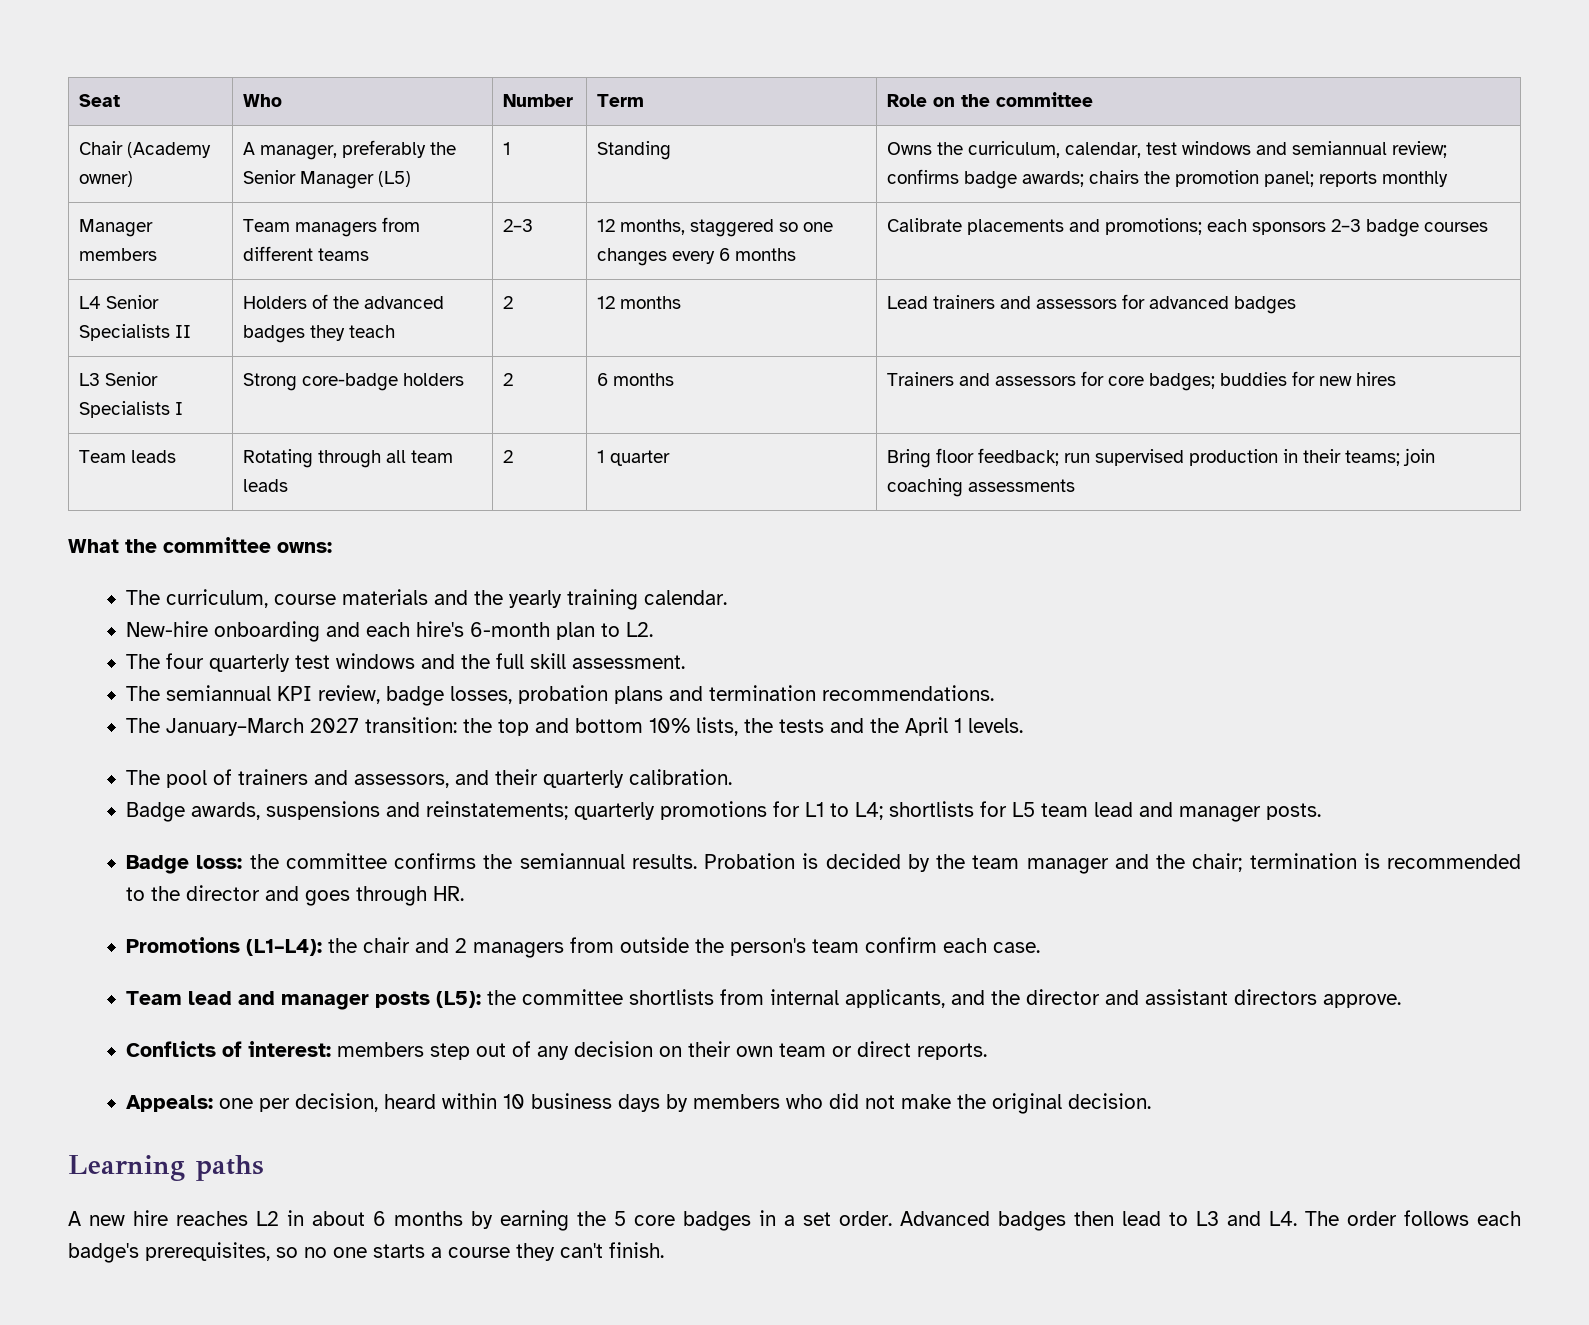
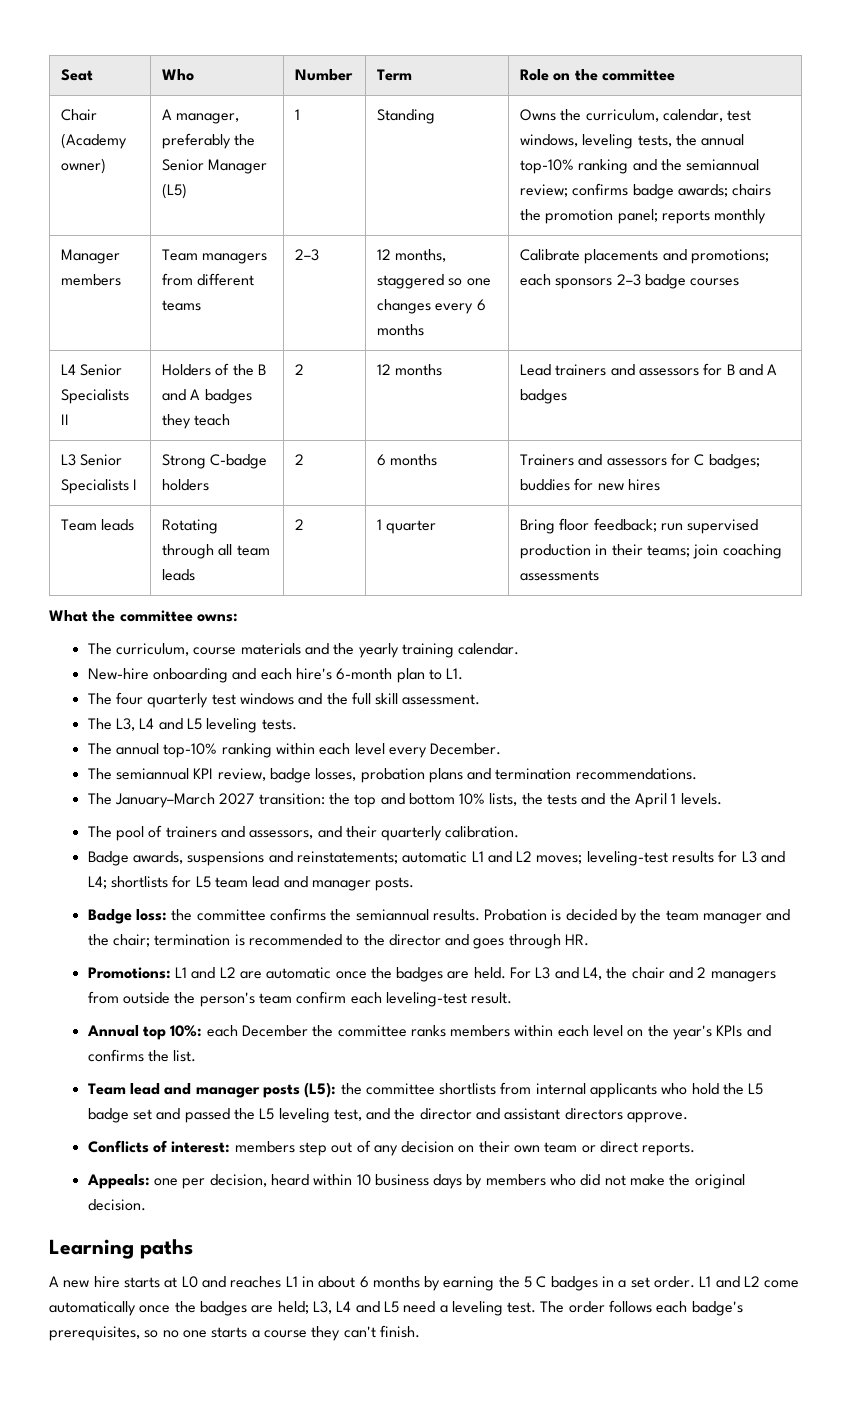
- Chair (Academy owner) | A manager, preferably the Senior Manager (L5) | 1 | Standing | Owns the curriculum, calendar, test windows and semiannual review; confirms badge awards; chairs the promotion panel; reports monthly
+ Chair (Academy owner) | A manager, preferably the Senior Manager (L5) | 1 | Standing | Owns the curriculum, calendar, test windows, leveling tests, the annual top-10% ranking and the semiannual review; confirms badge awards; chairs the promotion panel; reports monthly
- L4 Senior Specialists II | Holders of the advanced badges they teach | 2 | 12 months | Lead trainers and assessors for advanced badges
+ L4 Senior Specialists II | Holders of the B and A badges they teach | 2 | 12 months | Lead trainers and assessors for B and A badges
- L3 Senior Specialists I | Strong core-badge holders | 2 | 6 months | Trainers and assessors for core badges; buddies for new hires
+ L3 Senior Specialists I | Strong C-badge holders | 2 | 6 months | Trainers and assessors for C badges; buddies for new hires
- New-hire onboarding and each hire's 6-month plan to L2.
+ New-hire onboarding and each hire's 6-month plan to L1.
+ The L3, L4 and L5 leveling tests.
+ The annual top-10% ranking within each level every December.
- Badge awards, suspensions and reinstatements; quarterly promotions for L1 to L4; shortlists for L5 team lead and manager posts.
+ Badge awards, suspensions and reinstatements; automatic L1 and L2 moves; leveling-test results for L3 and L4; shortlists for L5 team lead and manager posts.
- Promotions (L1–L4): the chair and 2 managers from outside the person's team confirm each case.
+ Promotions: L1 and L2 are automatic once the badges are held. For L3 and L4, the chair and 2 managers from outside the person's team confirm each leveling-test result.
+ Annual top 10%: each December the committee ranks members within each level on the year's KPIs and confirms the list.
- Team lead and manager posts (L5): the committee shortlists from internal applicants, and the director and assistant directors approve.
+ Team lead and manager posts (L5): the committee shortlists from internal applicants who hold the L5 badge set and passed the L5 leveling test, and the director and assistant directors approve.
- A new hire reaches L2 in about 6 months by earning the 5 core badges in a set order.
+ A new hire starts at L0 and reaches L1 in about 6 months by earning the 5 C badges in a set order.
- Advanced badges then lead to L3 and L4. The order follows each badge's prerequisites, so no one starts a course they can't finish.
+ L1 and L2 come automatically once the badges are held; L3, L4 and L5 need a leveling test. The order follows each badge's prerequisites, so no one starts a course they can't finish.

